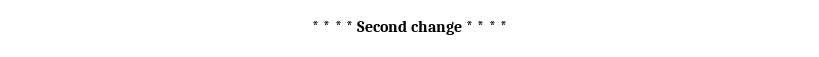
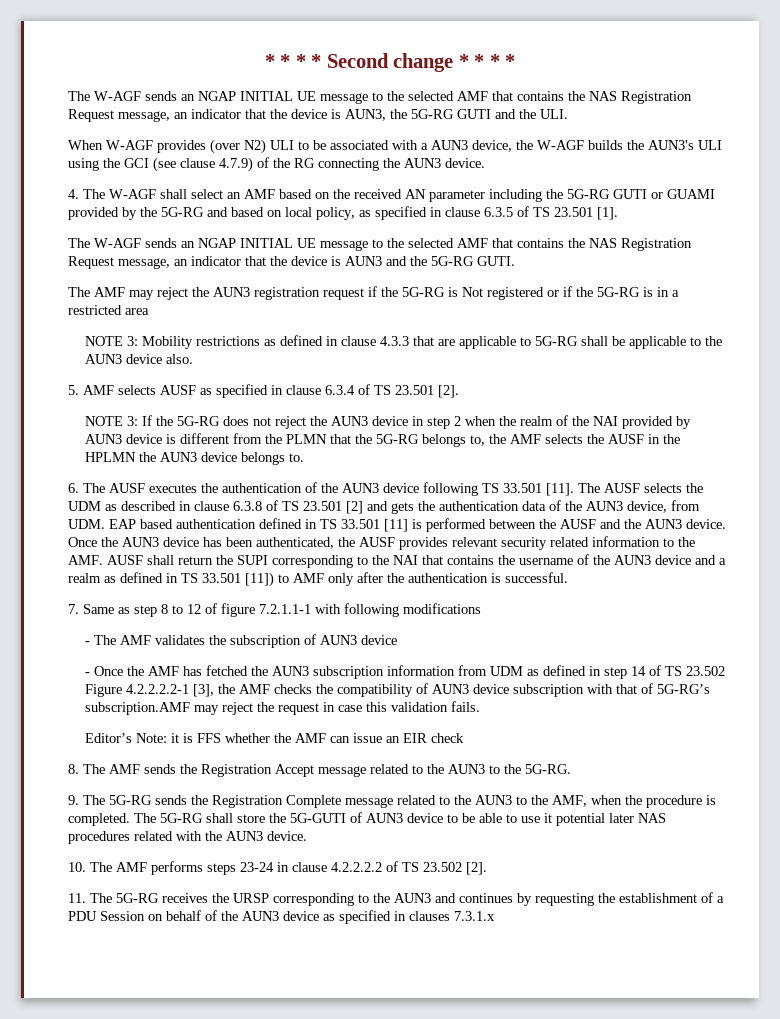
+ The W-AGF sends an NGAP INITIAL UE message to the selected AMF that contains the NAS Registration Request message, an indicator that the device is AUN3, the 5G-RG GUTI and the ULI.
+ When W-AGF provides (over N2) ULI to be associated with a AUN3 device, the W-AGF builds the AUN3's ULI using the GCI (see clause 4.7.9) of the RG connecting the AUN3 device.
+ 4. The W-AGF shall select an AMF based on the received AN parameter including the 5G-RG GUTI or GUAMI provided by the 5G-RG and based on local policy, as specified in clause 6.3.5 of TS 23.501 [1].
+ The W-AGF sends an NGAP INITIAL UE message to the selected AMF that contains the NAS Registration Request message, an indicator that the device is AUN3 and the 5G-RG GUTI.
+ The AMF may reject the AUN3 registration request if the 5G-RG is Not registered or if the 5G-RG is in a restricted area
+ NOTE 3: Mobility restrictions as defined in clause 4.3.3 that are applicable to 5G-RG shall be applicable to the AUN3 device also.
+ 5. AMF selects AUSF as specified in clause 6.3.4 of TS 23.501 [2].
+ NOTE 3: If the 5G-RG does not reject the AUN3 device in step 2 when the realm of the NAI provided by AUN3 device is different from the PLMN that the 5G-RG belongs to, the AMF selects the AUSF in the HPLMN the AUN3 device belongs to.
+ 6. The AUSF executes the authentication of the AUN3 device following TS 33.501 [11]. The AUSF selects the UDM as described in clause 6.3.8 of TS 23.501 [2] and gets the authentication data of the AUN3 device, from UDM. EAP based authentication defined in TS 33.501 [11] is performed between the AUSF and the AUN3 device. Once the AUN3 device has been authenticated, the AUSF provides relevant security related information to the AMF. AUSF shall return the SUPI corresponding to the NAI that contains the username of the AUN3 device and a realm as defined in TS 33.501 [11]) to AMF only after the authentication is successful.
+ 7. Same as step 8 to 12 of figure 7.2.1.1-1 with following modifications
+ - The AMF validates the subscription of AUN3 device
+ - Once the AMF has fetched the AUN3 subscription information from UDM as defined in step 14 of TS 23.502 Figure 4.2.2.2.2-1 [3], the AMF checks the compatibility of AUN3 device subscription with that of 5G-RG’s subscription.AMF may reject the request in case this validation fails.
+ Editor’s Note: it is FFS whether the AMF can issue an EIR check
+ 8. The AMF sends the Registration Accept message related to the AUN3 to the 5G-RG.
+ 9. The 5G-RG sends the Registration Complete message related to the AUN3 to the AMF, when the procedure is completed. The 5G-RG shall store the 5G-GUTI of AUN3 device to be able to use it potential later NAS procedures related with the AUN3 device.
+ 10. The AMF performs steps 23-24 in clause 4.2.2.2.2 of TS 23.502 [2].
+ 11. The 5G-RG receives the URSP corresponding to the AUN3 and continues by requesting the establishment of a PDU Session on behalf of the AUN3 device as specified in clauses 7.3.1.x

